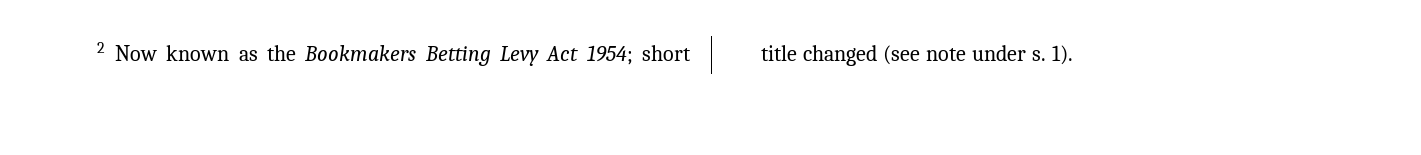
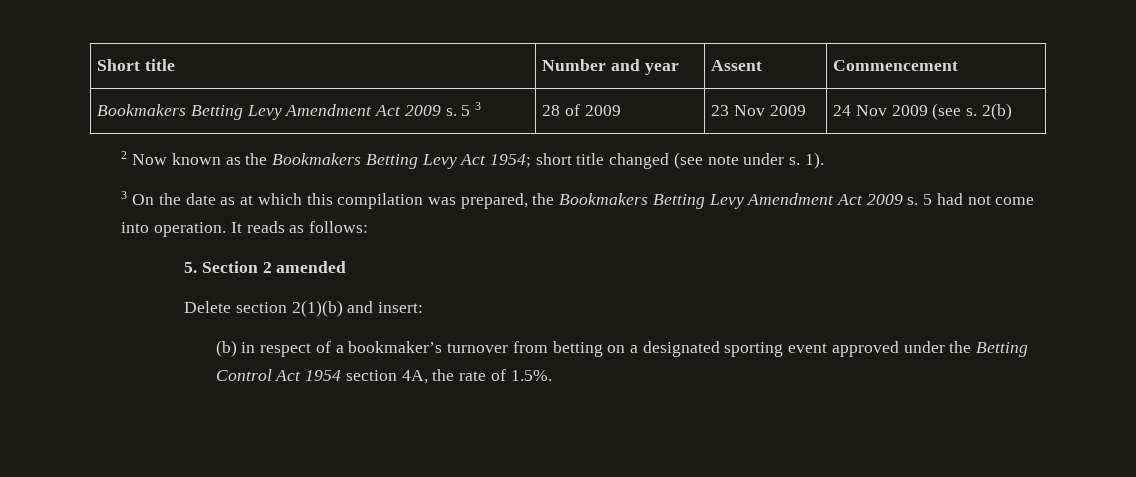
+ Short title | Number and year | Assent | Commencement
+ Bookmakers Betting Levy Amendment Act 2009 s. 5 3 | 28 of 2009 | 23 Nov 2009 | 24 Nov 2009 (see s. 2(b)
+ 3 On the date as at which this compilation was prepared, the Bookmakers Betting Levy Amendment Act 2009 s. 5 had not come into operation. It reads as follows:
+ 5. Section 2 amended
+ Delete section 2(1)(b) and insert:
+ (b) in respect of a bookmaker’s turnover from betting on a designated sporting event approved under the Betting Control Act 1954 section 4A, the rate of 1.5%.

